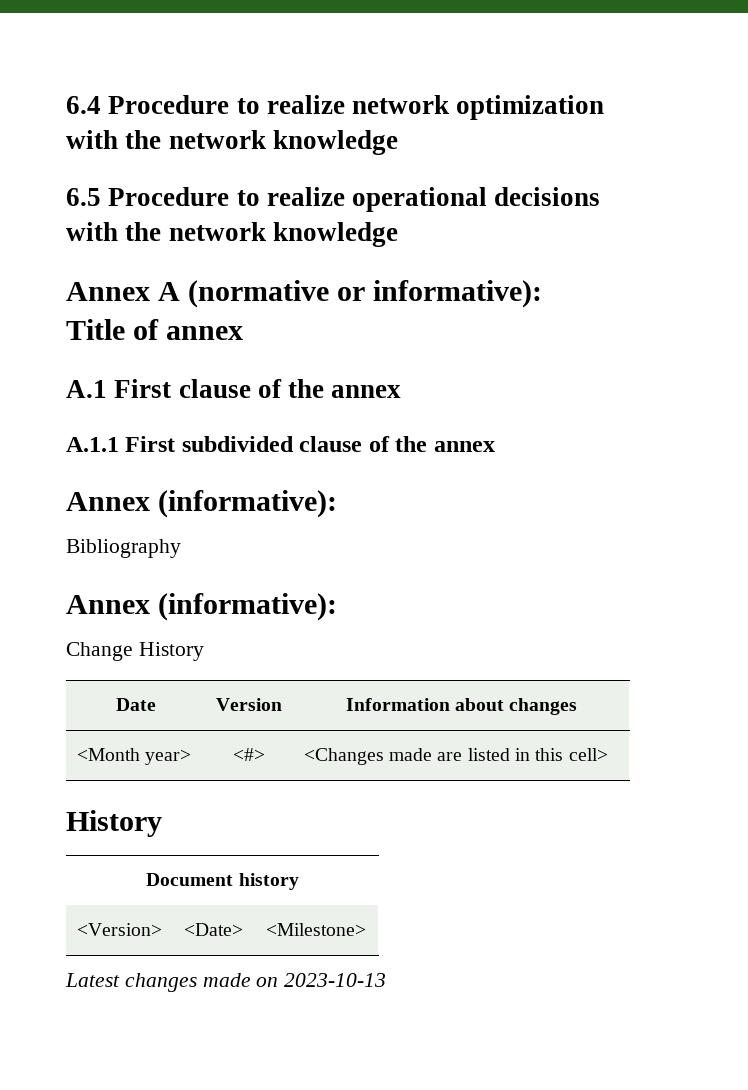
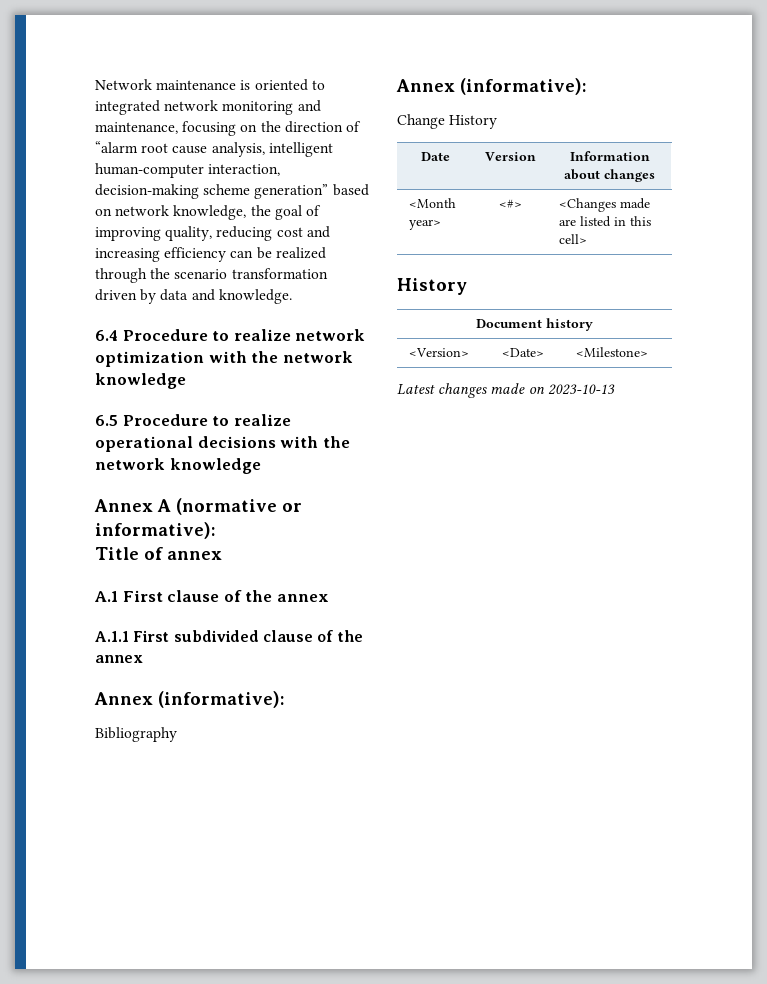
+ Network maintenance is oriented to integrated network monitoring and maintenance, focusing on the direction of “alarm root cause analysis, intelligent human-computer interaction, decision-making scheme generation” based on network knowledge, the goal of improving quality, reducing cost and increasing efficiency can be realized through the scenario transformation driven by data and knowledge.

